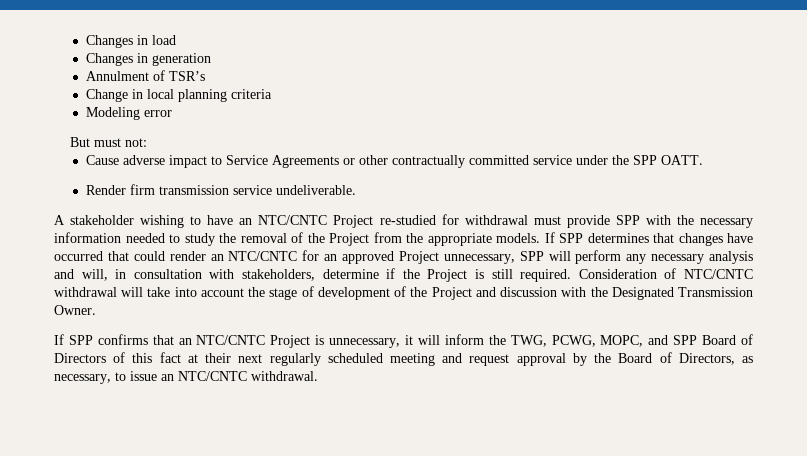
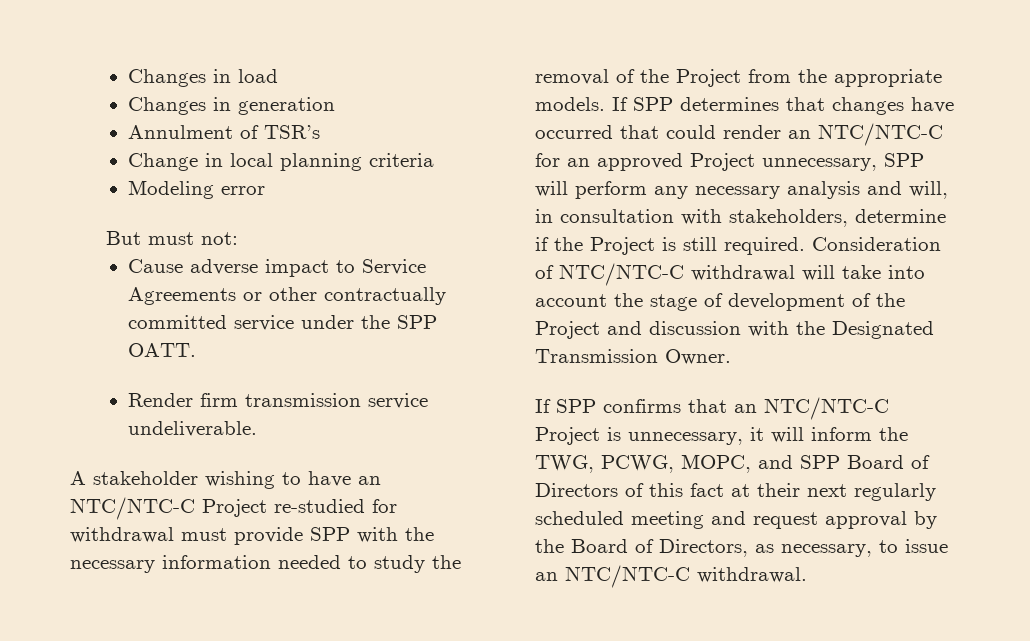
- A stakeholder wishing to have an NTC/CNTC Project re-studied for withdrawal must provide SPP with the necessary information needed to study the removal of the Project from the appropriate models.
+ A stakeholder wishing to have an NTC/NTC-C Project re-studied for withdrawal must provide SPP with the necessary information needed to study the removal of the Project from the appropriate models.
- If SPP determines that changes have occurred that could render an NTC/CNTC for an approved Project unnecessary, SPP will perform any necessary analysis and will, in consultation with stakeholders, determine if the Project is still required.
+ If SPP determines that changes have occurred that could render an NTC/NTC-C for an approved Project unnecessary, SPP will perform any necessary analysis and will, in consultation with stakeholders, determine if the Project is still required.
- Consideration of NTC/CNTC withdrawal will take into account the stage of development of the Project and discussion with the Designated Transmission Owner.
+ Consideration of NTC/NTC-C withdrawal will take into account the stage of development of the Project and discussion with the Designated Transmission Owner.
- If SPP confirms that an NTC/CNTC Project is unnecessary, it will inform the TWG, PCWG, MOPC, and SPP Board of Directors of this fact at their next regularly scheduled meeting and request approval by the Board of Directors, as necessary, to issue an NTC/CNTC withdrawal.
+ If SPP confirms that an NTC/NTC-C Project is unnecessary, it will inform the TWG, PCWG, MOPC, and SPP Board of Directors of this fact at their next regularly scheduled meeting and request approval by the Board of Directors, as necessary, to issue an NTC/NTC-C withdrawal.

